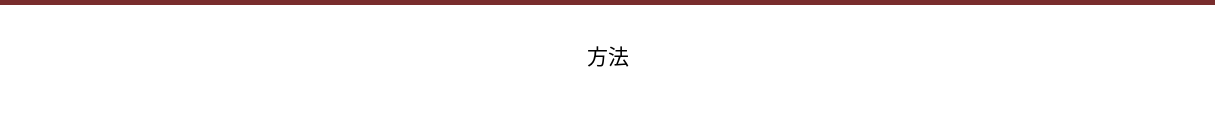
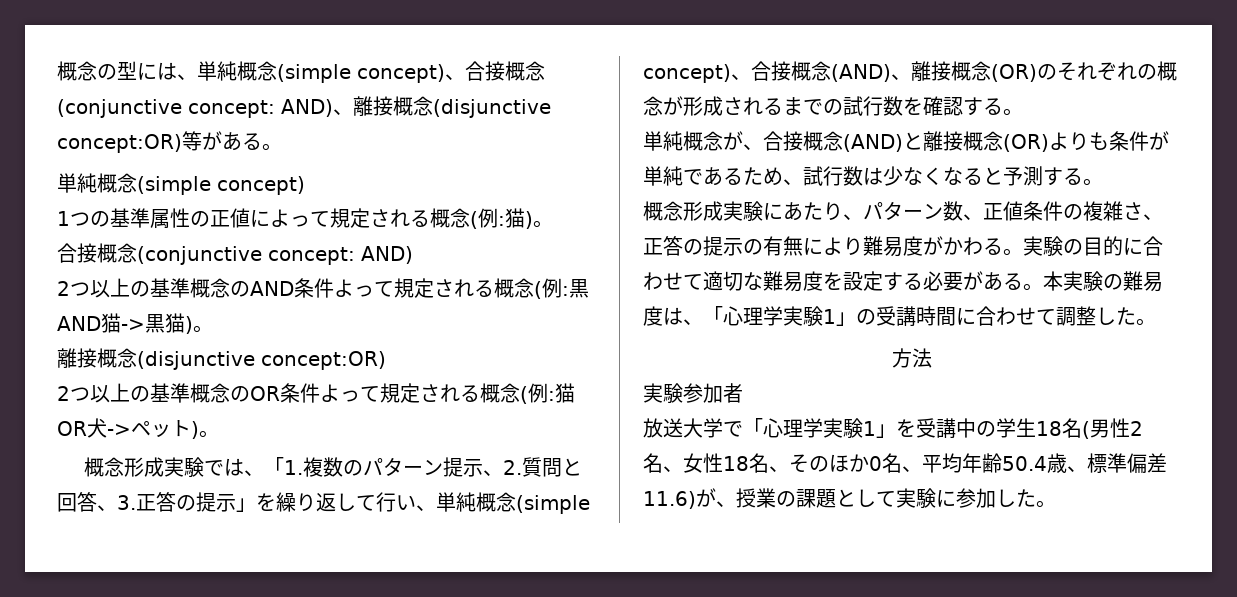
+ 概念の型には、単純概念(simple concept)、合接概念(conjunctive concept: AND)、離接概念(disjunctive concept:OR)等がある。
+ 単純概念(simple concept)
+ 1つの基準属性の正値によって規定される概念(例:猫)。
+ 合接概念(conjunctive concept: AND)
+ 2つ以上の基準概念のAND条件よって規定される概念(例:黒AND猫->黒猫)。
+ 離接概念(disjunctive concept:OR)
+ 2つ以上の基準概念のOR条件よって規定される概念(例:猫OR犬->ペット)。
+ 概念形成実験では、「1.複数のパターン提示、2.質問と回答、3.正答の提示」を繰り返して行い、単純概念(simple concept)、合接概念(AND)、離接概念(OR)のそれぞれの概念が形成されるまでの試行数を確認する。
+ 単純概念が、合接概念(AND)と離接概念(OR)よりも条件が単純であるため、試行数は少なくなると予測する。
+ 概念形成実験にあたり、パターン数、正値条件の複雑さ、正答の提示の有無により難易度がかわる。実験の目的に合わせて適切な難易度を設定する必要がある。本実験の難易度は、「心理学実験1」の受講時間に合わせて調整した。
  方法
+ 実験参加者
+ 放送大学で「心理学実験1」を受講中の学生18名(男性2名、女性18名、そのほか0名、平均年齢50.4歳、標準偏差11.6)が、授業の課題として実験に参加した。

